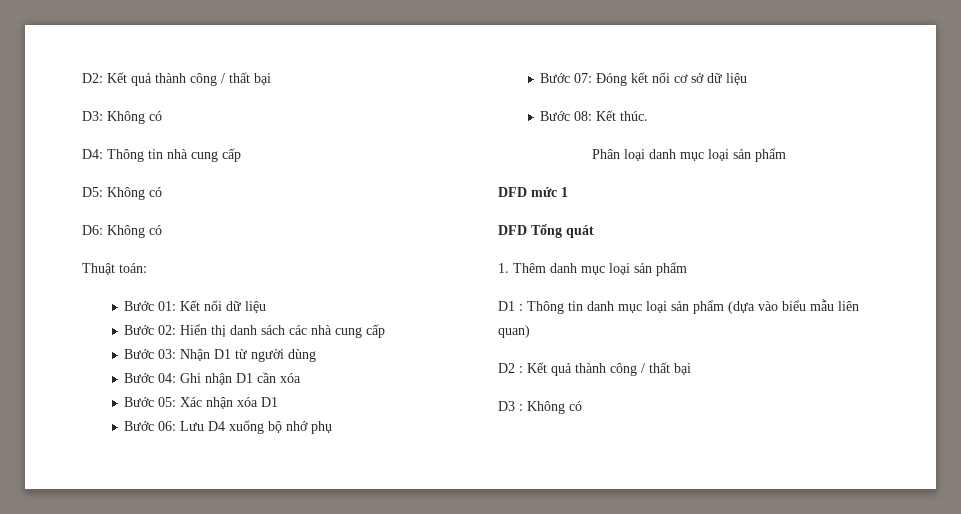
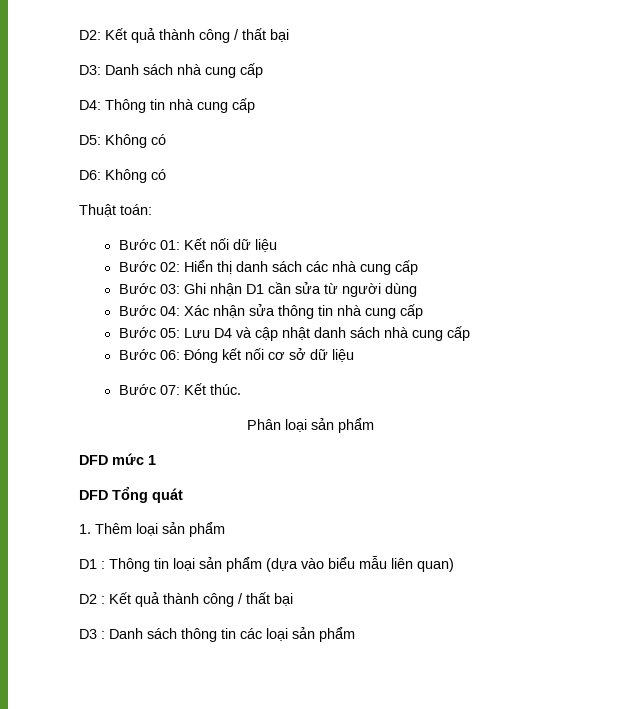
- D3: Không có
+ D3: Danh sách nhà cung cấp
- Bước 03: Nhận D1 từ người dùng
+ Bước 03: Ghi nhận D1 cần sửa từ người dùng
- Bước 04: Ghi nhận D1 cần xóa
- Bước 05: Xác nhận xóa D1
- Bước 06: Lưu D4 xuống bộ nhớ phụ
- Bước 07: Đóng kết nối cơ sở dữ liệu
+ Bước 04: Xác nhận sửa thông tin nhà cung cấp
+ Bước 05: Lưu D4 và cập nhật danh sách nhà cung cấp
+ Bước 06: Đóng kết nối cơ sở dữ liệu
- Bước 08: Kết thúc.
+ Bước 07: Kết thúc.
- Phân loại danh mục loại sản phẩm
+ Phân loại sản phẩm
- 1. Thêm danh mục loại sản phẩm
+ 1. Thêm loại sản phẩm
- D1 : Thông tin danh mục loại sản phẩm (dựa vào biểu mẫu liên quan)
+ D1 : Thông tin loại sản phẩm (dựa vào biểu mẫu liên quan)
- D3 : Không có
+ D3 : Danh sách thông tin các loại sản phẩm

